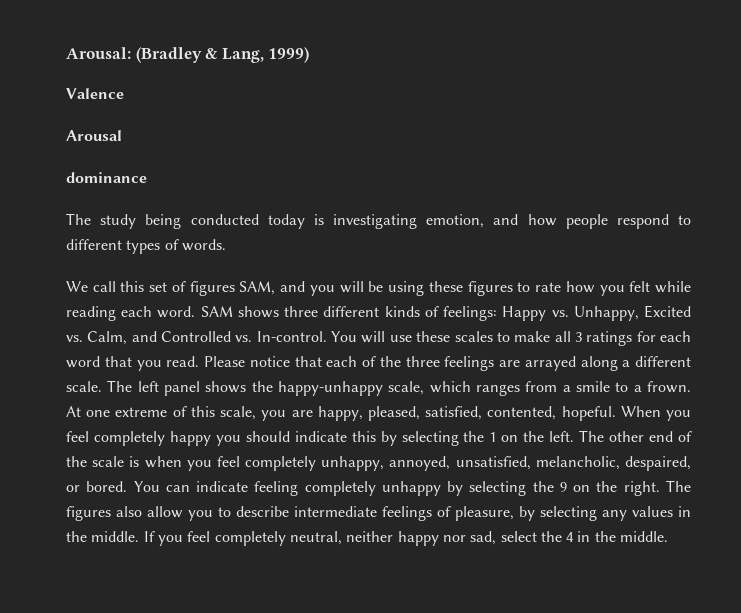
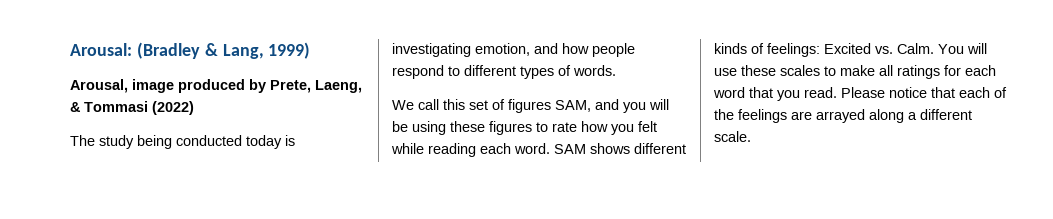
- Valence
- Arousal
- dominance
+ Arousal, image produced by Prete, Laeng, & Tommasi (2022)
- SAM shows three different kinds of feelings: Happy vs. Unhappy, Excited vs. Calm, and Controlled vs. In-control.
+ SAM shows different kinds of feelings: Excited vs. Calm.
- You will use these scales to make all 3 ratings for each word that you read.
+ You will use these scales to make all ratings for each word that you read.
- Please notice that each of the three feelings are arrayed along a different scale. The left panel shows the happy-unhappy scale, which ranges from a smile to a frown. At one extreme of this scale, you are happy, pleased, satisfied, contented, hopeful. When you feel completely happy you should indicate this by selecting the 1 on the left. The other end of the scale is when you feel completely unhappy, annoyed, unsatisfied, melancholic, despaired, or bored. You can indicate feeling completely unhappy by selecting the 9 on the right. The figures also allow you to describe intermediate feelings of pleasure, by selecting any values in the middle. If you feel completely neutral, neither happy nor sad, select the 4 in the middle.
+ Please notice that each of the feelings are arrayed along a different scale.

